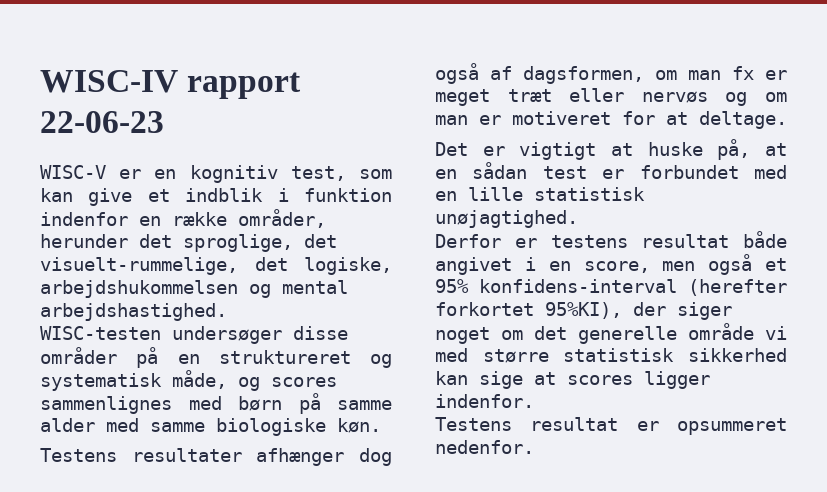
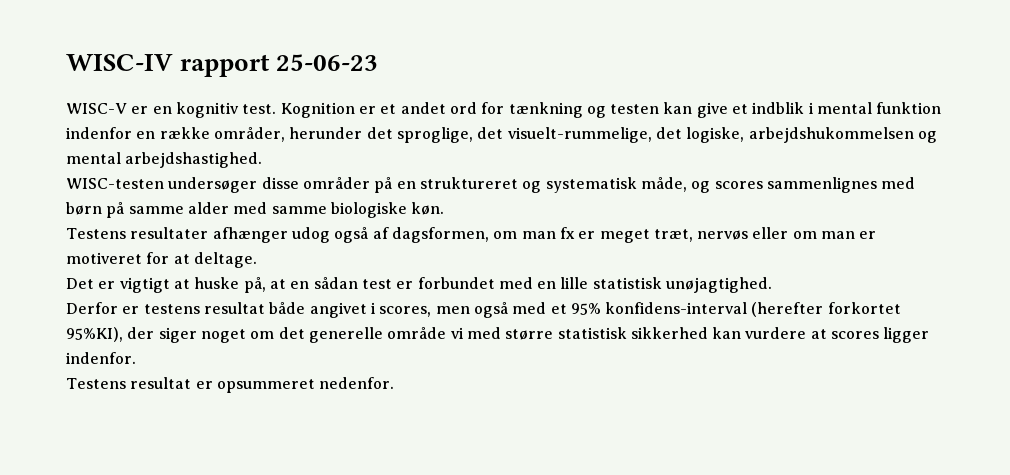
- WISC-IV rapport 22-06-23
+ WISC-IV rapport 25-06-23
- WISC-V er en kognitiv test, som kan give et indblik i funktion indenfor en række områder, herunder det sproglige, det visuelt-rummelige, det logiske, arbejdshukommelsen og mental arbejdshastighed.
+ WISC-V er en kognitiv test. Kognition er et andet ord for tænkning og testen kan give et indblik i mental funktion indenfor en række områder, herunder det sproglige, det visuelt-rummelige, det logiske, arbejdshukommelsen og mental arbejdshastighed.
- Testens resultater afhænger dog også af dagsformen, om man fx er meget træt eller nervøs og om man er motiveret for at deltage.
+ Testens resultater afhænger udog også af dagsformen, om man fx er meget træt, nervøs eller om man er motiveret for at deltage.
- Derfor er testens resultat både angivet i en score, men også et 95% konfidens-interval (herefter forkortet 95%KI), der siger noget om det generelle område vi med større statistisk sikkerhed kan sige at scores ligger indenfor.
+ Derfor er testens resultat både angivet i scores, men også med et 95% konfidens-interval (herefter forkortet 95%KI), der siger noget om det generelle område vi med større statistisk sikkerhed kan vurdere at scores ligger indenfor.

